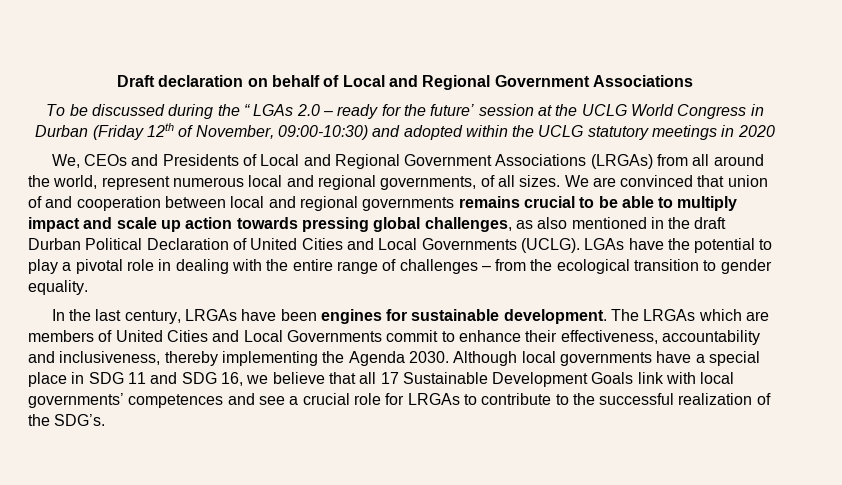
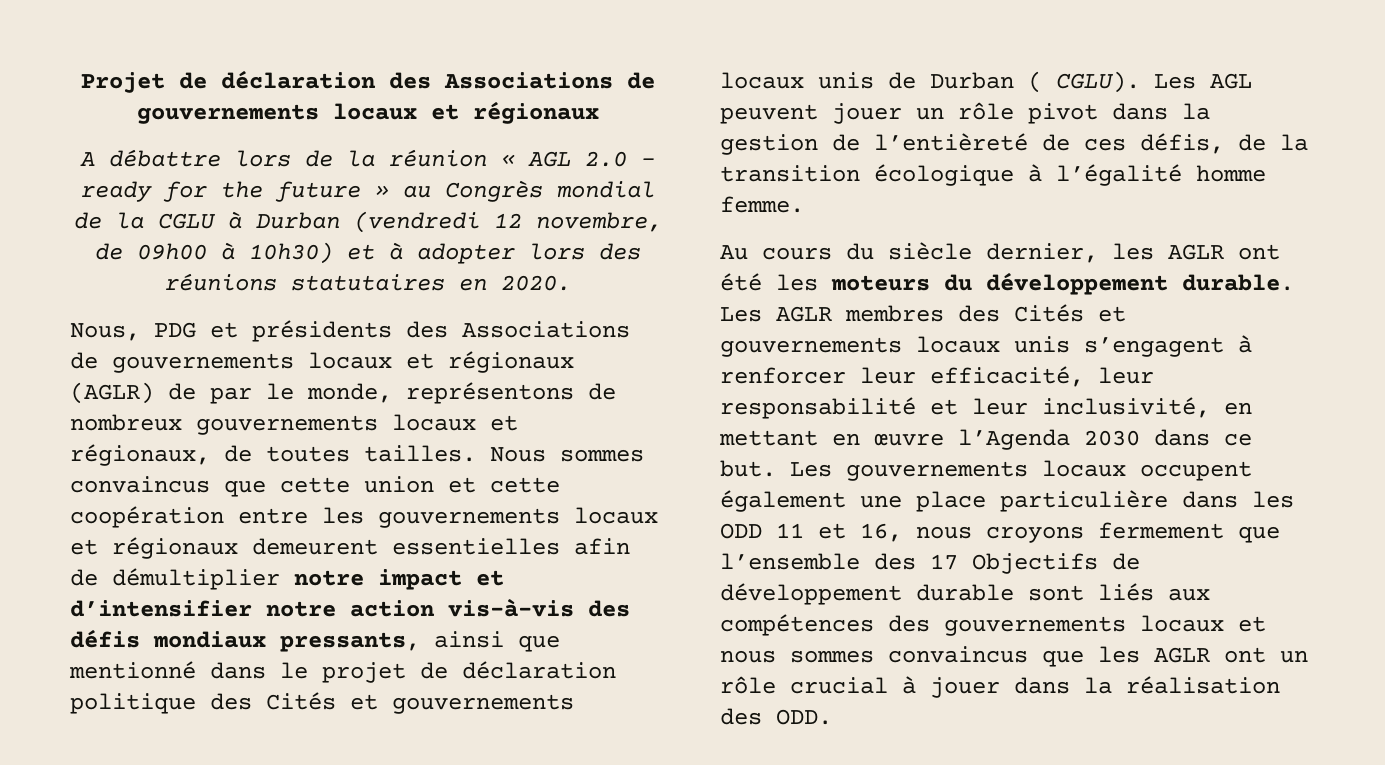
- Draft declaration on behalf of Local and Regional Government Associations
- To be discussed during the “ LGAs 2.0 – ready for the future’ session at the UCLG World Congress in Durban (Friday 12th of November, 09:00-10:30) and adopted within the UCLG statutory meetings in 2020
- We, CEOs and Presidents of Local and Regional Government Associations (LRGAs) from all around the world, represent numerous local and regional governments, of all sizes. We are convinced that union of and cooperation between local and regional governments remains crucial to be able to multiply impact and scale up action towards pressing global challenges, as also mentioned in the draft Durban Political Declaration of United Cities and Local Governments (UCLG). LGAs have the potential to play a pivotal role in dealing with the entire range of challenges – from the ecological transition to gender equality.
- In the last century, LRGAs have been engines for sustainable development. The LRGAs which are members of United Cities and Local Governments commit to enhance their effectiveness, accountability and inclusiveness, thereby implementing the Agenda 2030. Although local governments have a special place in SDG 11 and SDG 16, we believe that all 17 Sustainable Development Goals link with local governments’ competences and see a crucial role for LRGAs to contribute to the successful realization of the SDG’s.
+ Projet de déclaration des Associations de gouvernements locaux et régionaux
+ A débattre lors de la réunion « AGL 2.0 – ready for the future » au Congrès mondial de la CGLU à Durban (vendredi 12 novembre, de 09h00 à 10h30) et à adopter lors des réunions statutaires en 2020.
+ Nous, PDG et présidents des Associations de gouvernements locaux et régionaux (AGLR) de par le monde, représentons de nombreux gouvernements locaux et régionaux, de toutes tailles. Nous sommes convaincus que cette union et cette coopération entre les gouvernements locaux et régionaux demeurent essentielles afin de démultiplier notre impact et d’intensifier notre action vis-à-vis des défis mondiaux pressants, ainsi que mentionné dans le projet de déclaration politique des Cités et gouvernements locaux unis de Durban ( CGLU). Les AGL peuvent jouer un rôle pivot dans la gestion de l’entièreté de ces défis, de la transition écologique à l’égalité homme femme.
+ Au cours du siècle dernier, les AGLR ont été les moteurs du développement durable. Les AGLR membres des Cités et gouvernements locaux unis s’engagent à renforcer leur efficacité, leur responsabilité et leur inclusivité, en mettant en œuvre l’Agenda 2030 dans ce but. Les gouvernements locaux occupent également une place particulière dans les ODD 11 et 16, nous croyons fermement que l’ensemble des 17 Objectifs de développement durable sont liés aux compétences des gouvernements locaux et nous sommes convaincus que les AGLR ont un rôle crucial à jouer dans la réalisation des ODD.

